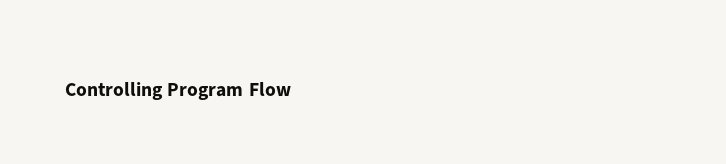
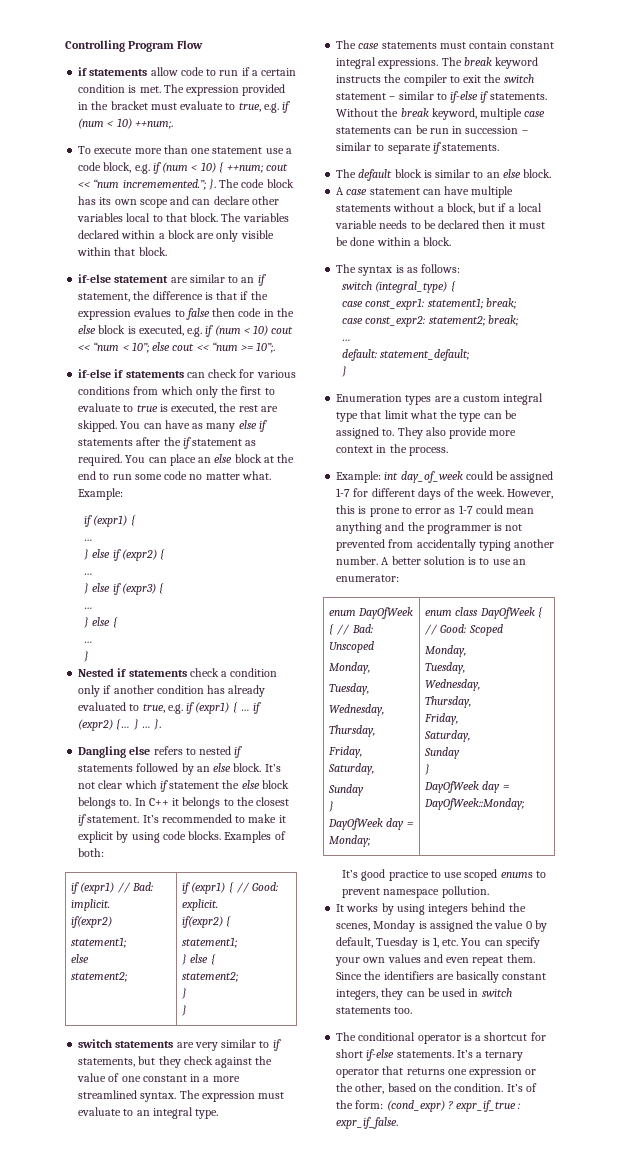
+ if statements allow code to run if a certain condition is met. The expression provided in the bracket must evaluate to true, e.g. if (num < 10) ++num;.
+ To execute more than one statement use a code block, e.g. if (num < 10) { ++num; cout << “num incrememented.”; }. The code block has its own scope and can declare other variables local to that block. The variables declared within a block are only visible within that block.
+ if-else statement are similar to an if statement, the difference is that if the expression evalues to false then code in the else block is executed, e.g. if (num < 10) cout << “num < 10”; else cout << “num >= 10”;.
+ if-else if statements can check for various conditions from which only the first to evaluate to true is executed, the rest are skipped. You can have as many else if statements after the if statement as required. You can place an else block at the end to run some code no matter what. Example:
+ if (expr1) {
+ …
+ } else if (expr2) {
+ …
+ } else if (expr3) {
+ …
+ } else {
+ …
+ }
+ Nested if statements check a condition only if another condition has already evaluated to true, e.g. if (expr1) { … if (expr2) {… } … }.
+ Dangling else refers to nested if statements followed by an else block. It’s not clear which if statement the else block belongs to. In C++ it belongs to the closest if statement. It’s recommended to make it explicit by using code blocks. Examples of both:
+ if (expr1) // Bad: implicit.
+ if(expr2)
+ statement1;
+ else
+ statement2; | if (expr1) { // Good: explicit.
+ if(expr2) {
+ statement1;
+ } else {
+ statement2;
+ }
+ }
+ switch statements are very similar to if statements, but they check against the value of one constant in a more streamlined syntax. The expression must evaluate to an integral type.
+ The case statements must contain constant integral expressions. The break keyword instructs the compiler to exit the switch statement – similar to if-else if statements. Without the break keyword, multiple case statements can be run in succession – similar to separate if statements.
+ The default block is similar to an else block.
+ A case statement can have multiple statements without a block, but if a local variable needs to be declared then it must be done within a block.
+ The syntax is as follows:
+ switch (integral_type) {
+ case const_expr1: statement1; break;
+ case const_expr2: statement2; break;
+ …
+ default: statement_default;
+ }
+ Enumeration types are a custom integral type that limit what the type can be assigned to. They also provide more context in the process.
+ Example: int day_of_week could be assigned 1-7 for different days of the week. However, this is prone to error as 1-7 could mean anything and the programmer is not prevented from accidentally typing another number. A better solution is to use an enumerator:
+ enum DayOfWeek { // Bad: Unscoped
+ Monday,
+ Tuesday,
+ Wednesday,
+ Thursday,
+ Friday,
+ Saturday,
+ Sunday
+ }
+ DayOfWeek day = Monday; | enum class DayOfWeek { // Good: Scoped
+ Monday,
+ Tuesday,
+ Wednesday,
+ Thursday,
+ Friday,
+ Saturday,
+ Sunday
+ }
+ DayOfWeek day = DayOfWeek::Monday;
+ It’s good practice to use scoped enums to prevent namespace pollution.
+ It works by using integers behind the scenes, Monday is assigned the value 0 by default, Tuesday is 1, etc. You can specify your own values and even repeat them. Since the identifiers are basically constant integers, they can be used in switch statements too.
+ The conditional operator is a shortcut for short if-else statements. It’s a ternary operator that returns one expression or the other, based on the condition. It’s of the form: (cond_expr) ? expr_if_true : expr_if_false.

